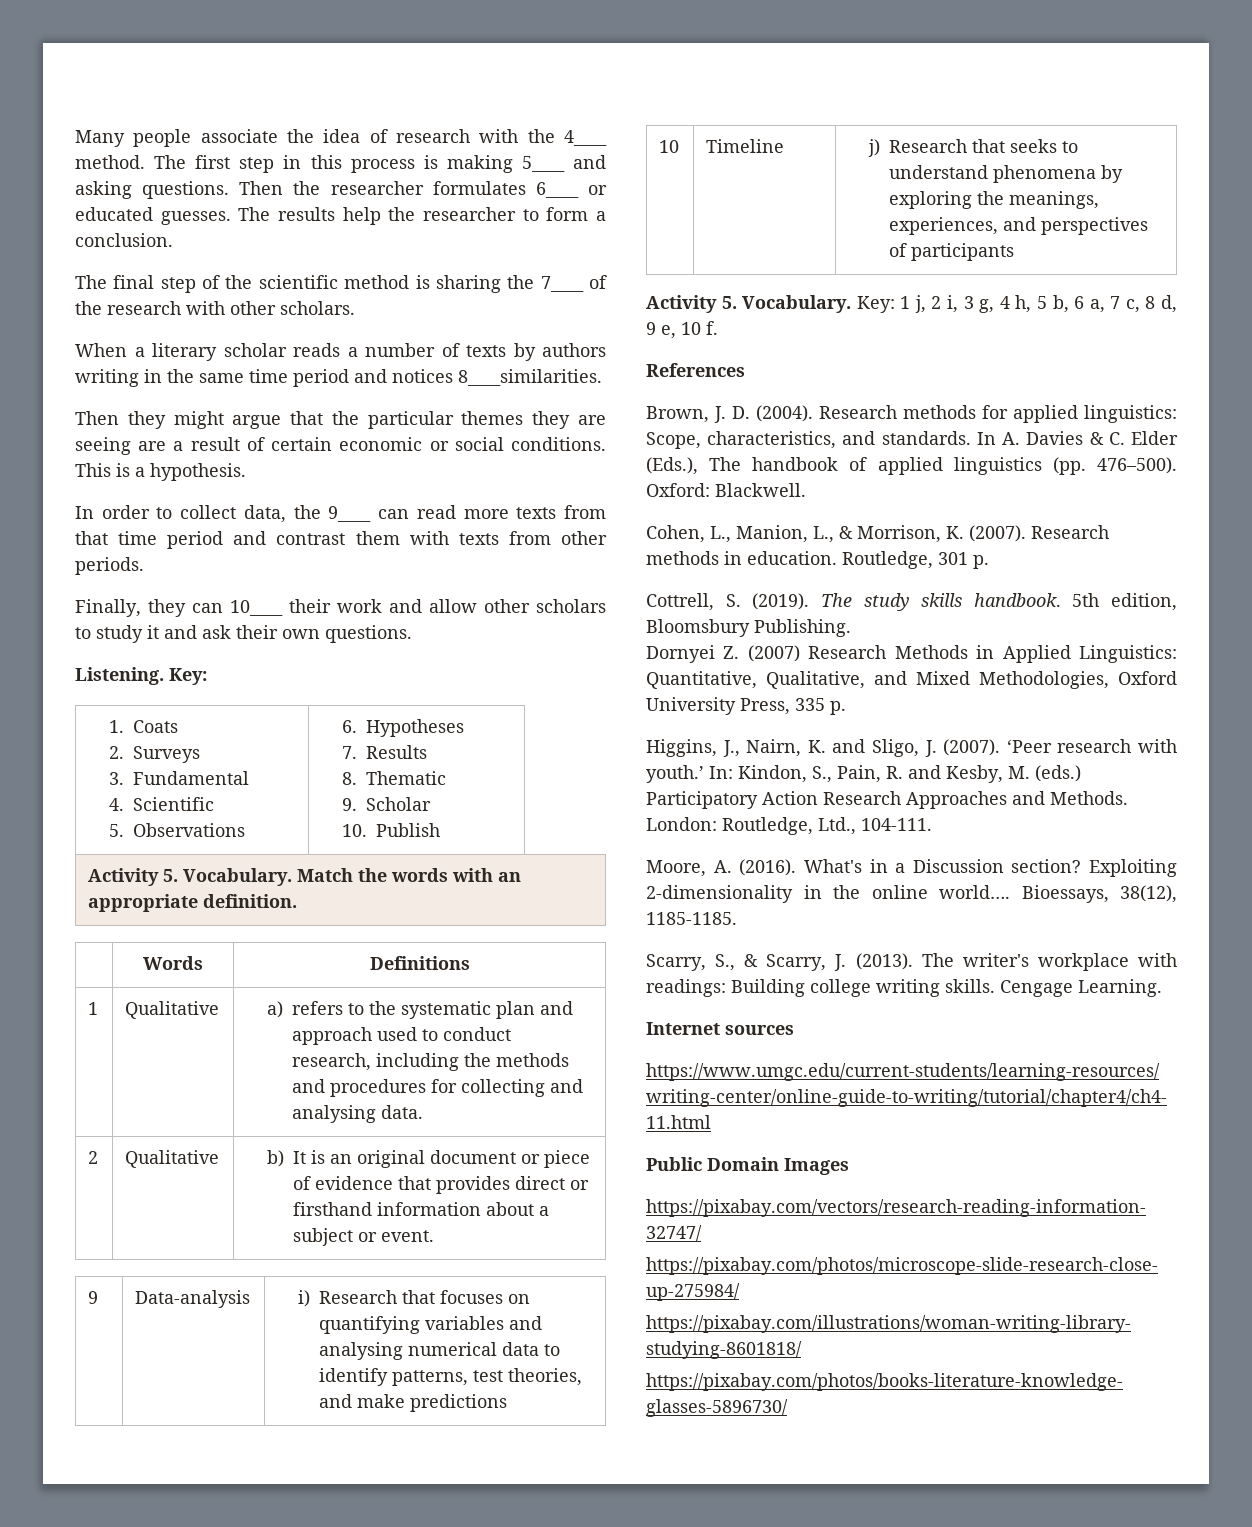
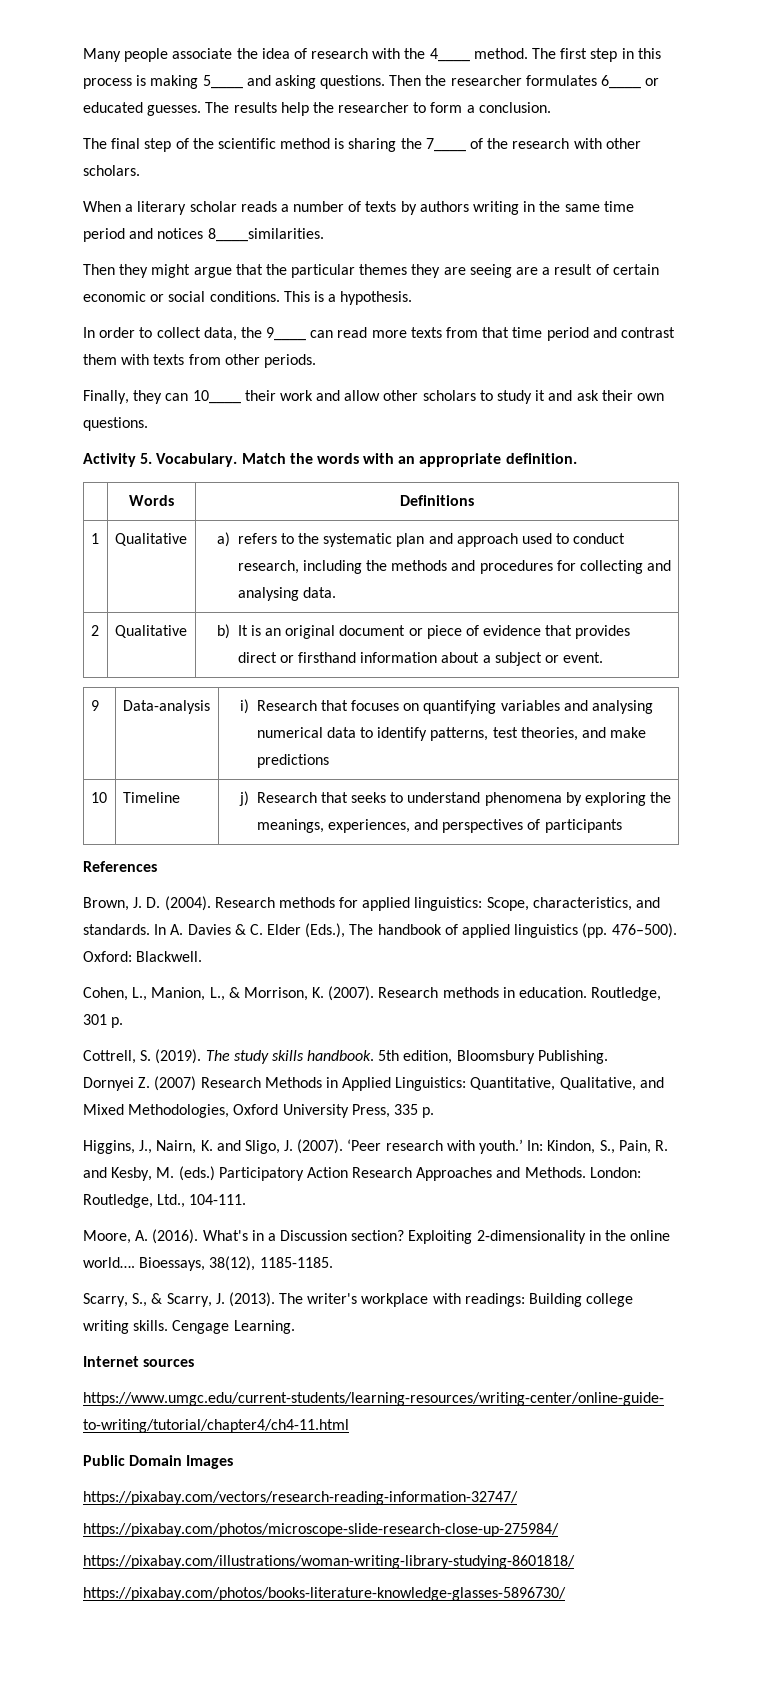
- Listening. Key:
- 1. Coats
- 2. Surveys
- 3. Fundamental
- 4. Scientific
- 5. Observations | 6. Hypotheses
- 7. Results
- 8. Thematic
- 9. Scholar
- 10. Publish
- Activity 5. Vocabulary. Key: 1 j, 2 i, 3 g, 4 h, 5 b, 6 a, 7 c, 8 d, 9 e, 10 f.

